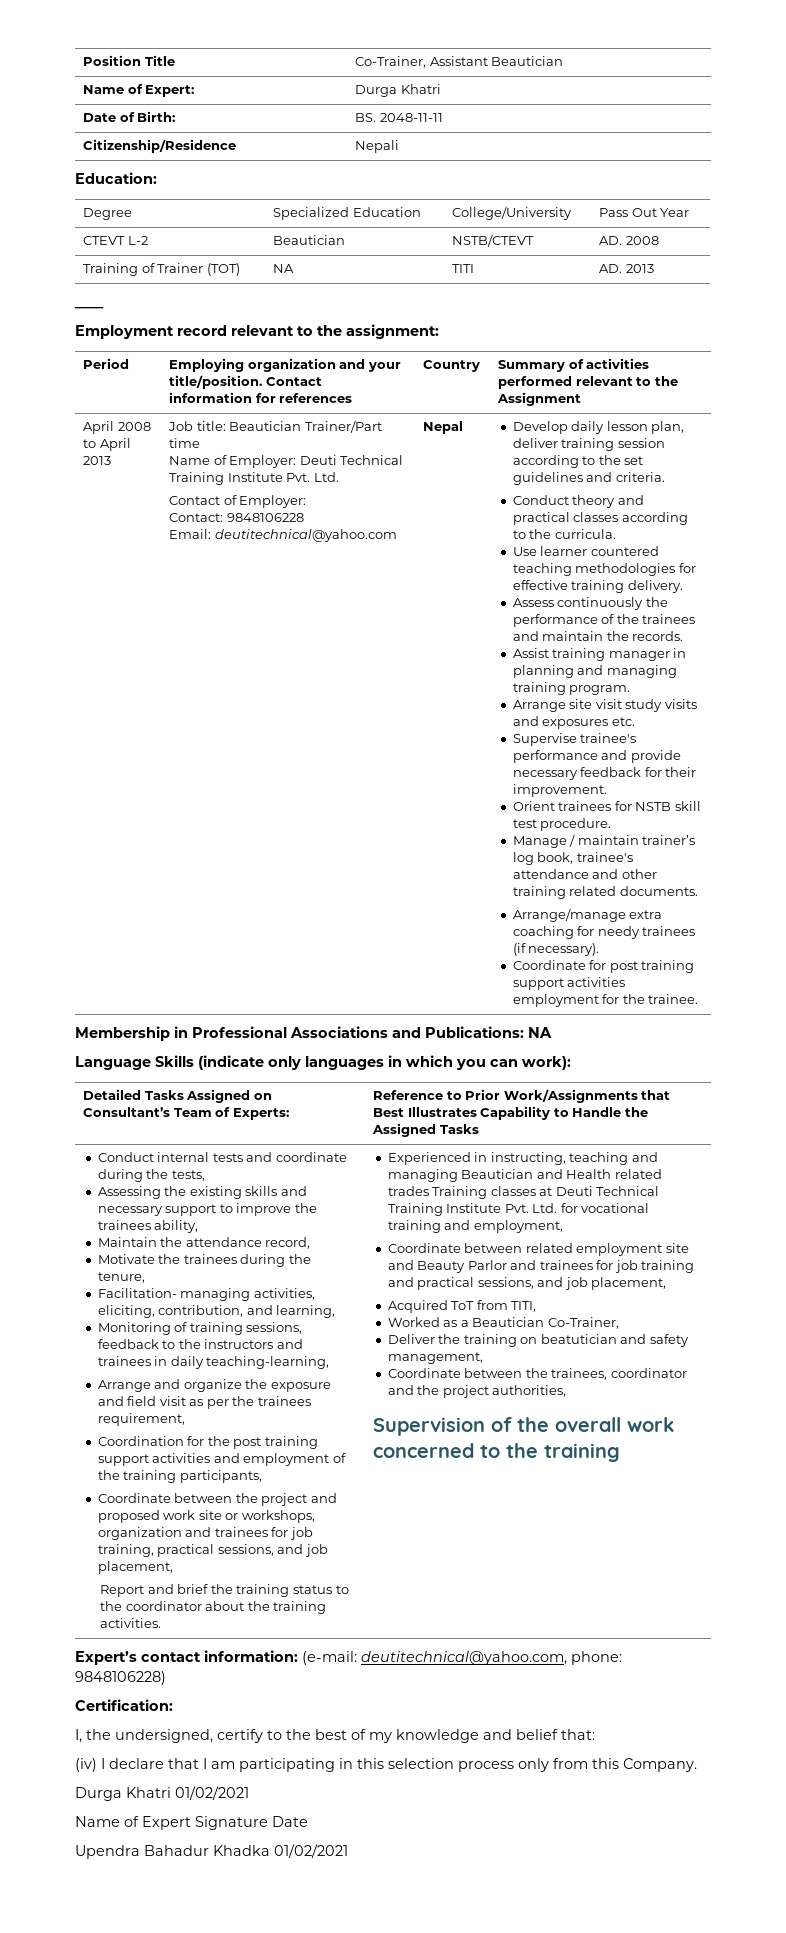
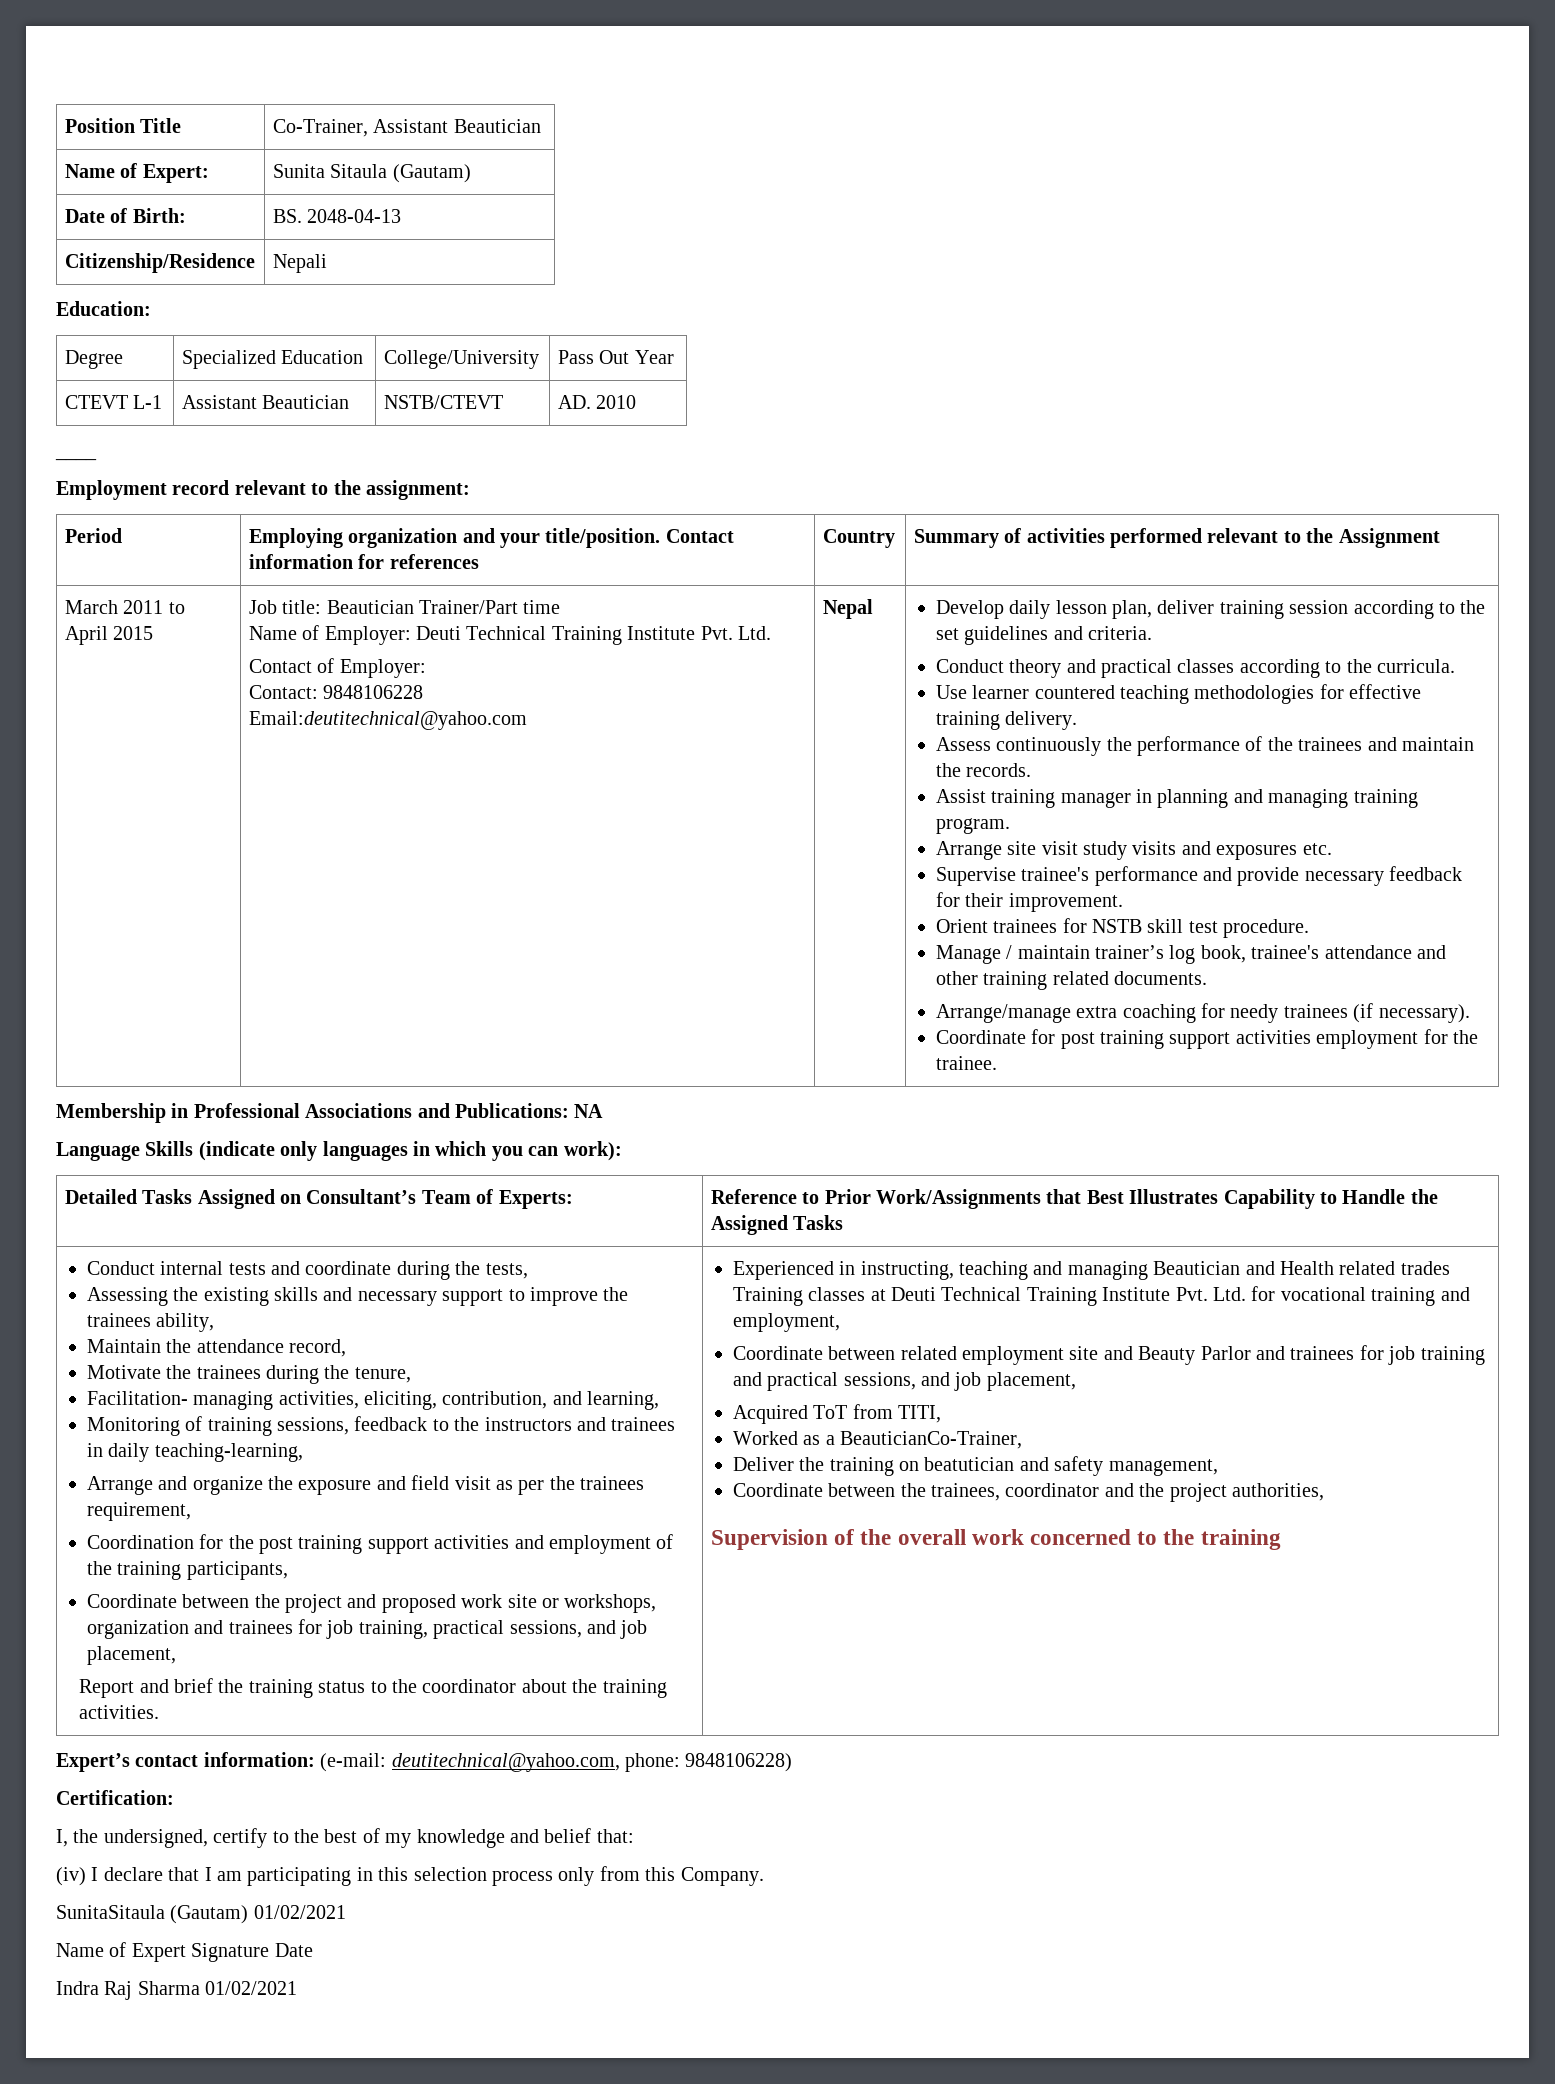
- Name of Expert: | Durga Khatri
+ Name of Expert: | Sunita Sitaula (Gautam)
- Date of Birth: | BS. 2048-11-11
+ Date of Birth: | BS. 2048-04-13
- CTEVT L-2 | Beautician | NSTB/CTEVT | AD. 2008
- Training of Trainer (TOT) | NA | TITI | AD. 2013
+ CTEVT L-1 | Assistant Beautician | NSTB/CTEVT | AD. 2010
- April 2008 to April 2013
+ March 2011 to April 2015
- Email: deutitechnical@yahoo.com
+ Email:deutitechnical@yahoo.com
- Worked as a Beautician Co-Trainer,
+ Worked as a BeauticianCo-Trainer,
- Durga Khatri 01/02/2021
+ SunitaSitaula (Gautam) 01/02/2021
- Upendra Bahadur Khadka 01/02/2021
+ Indra Raj Sharma 01/02/2021

